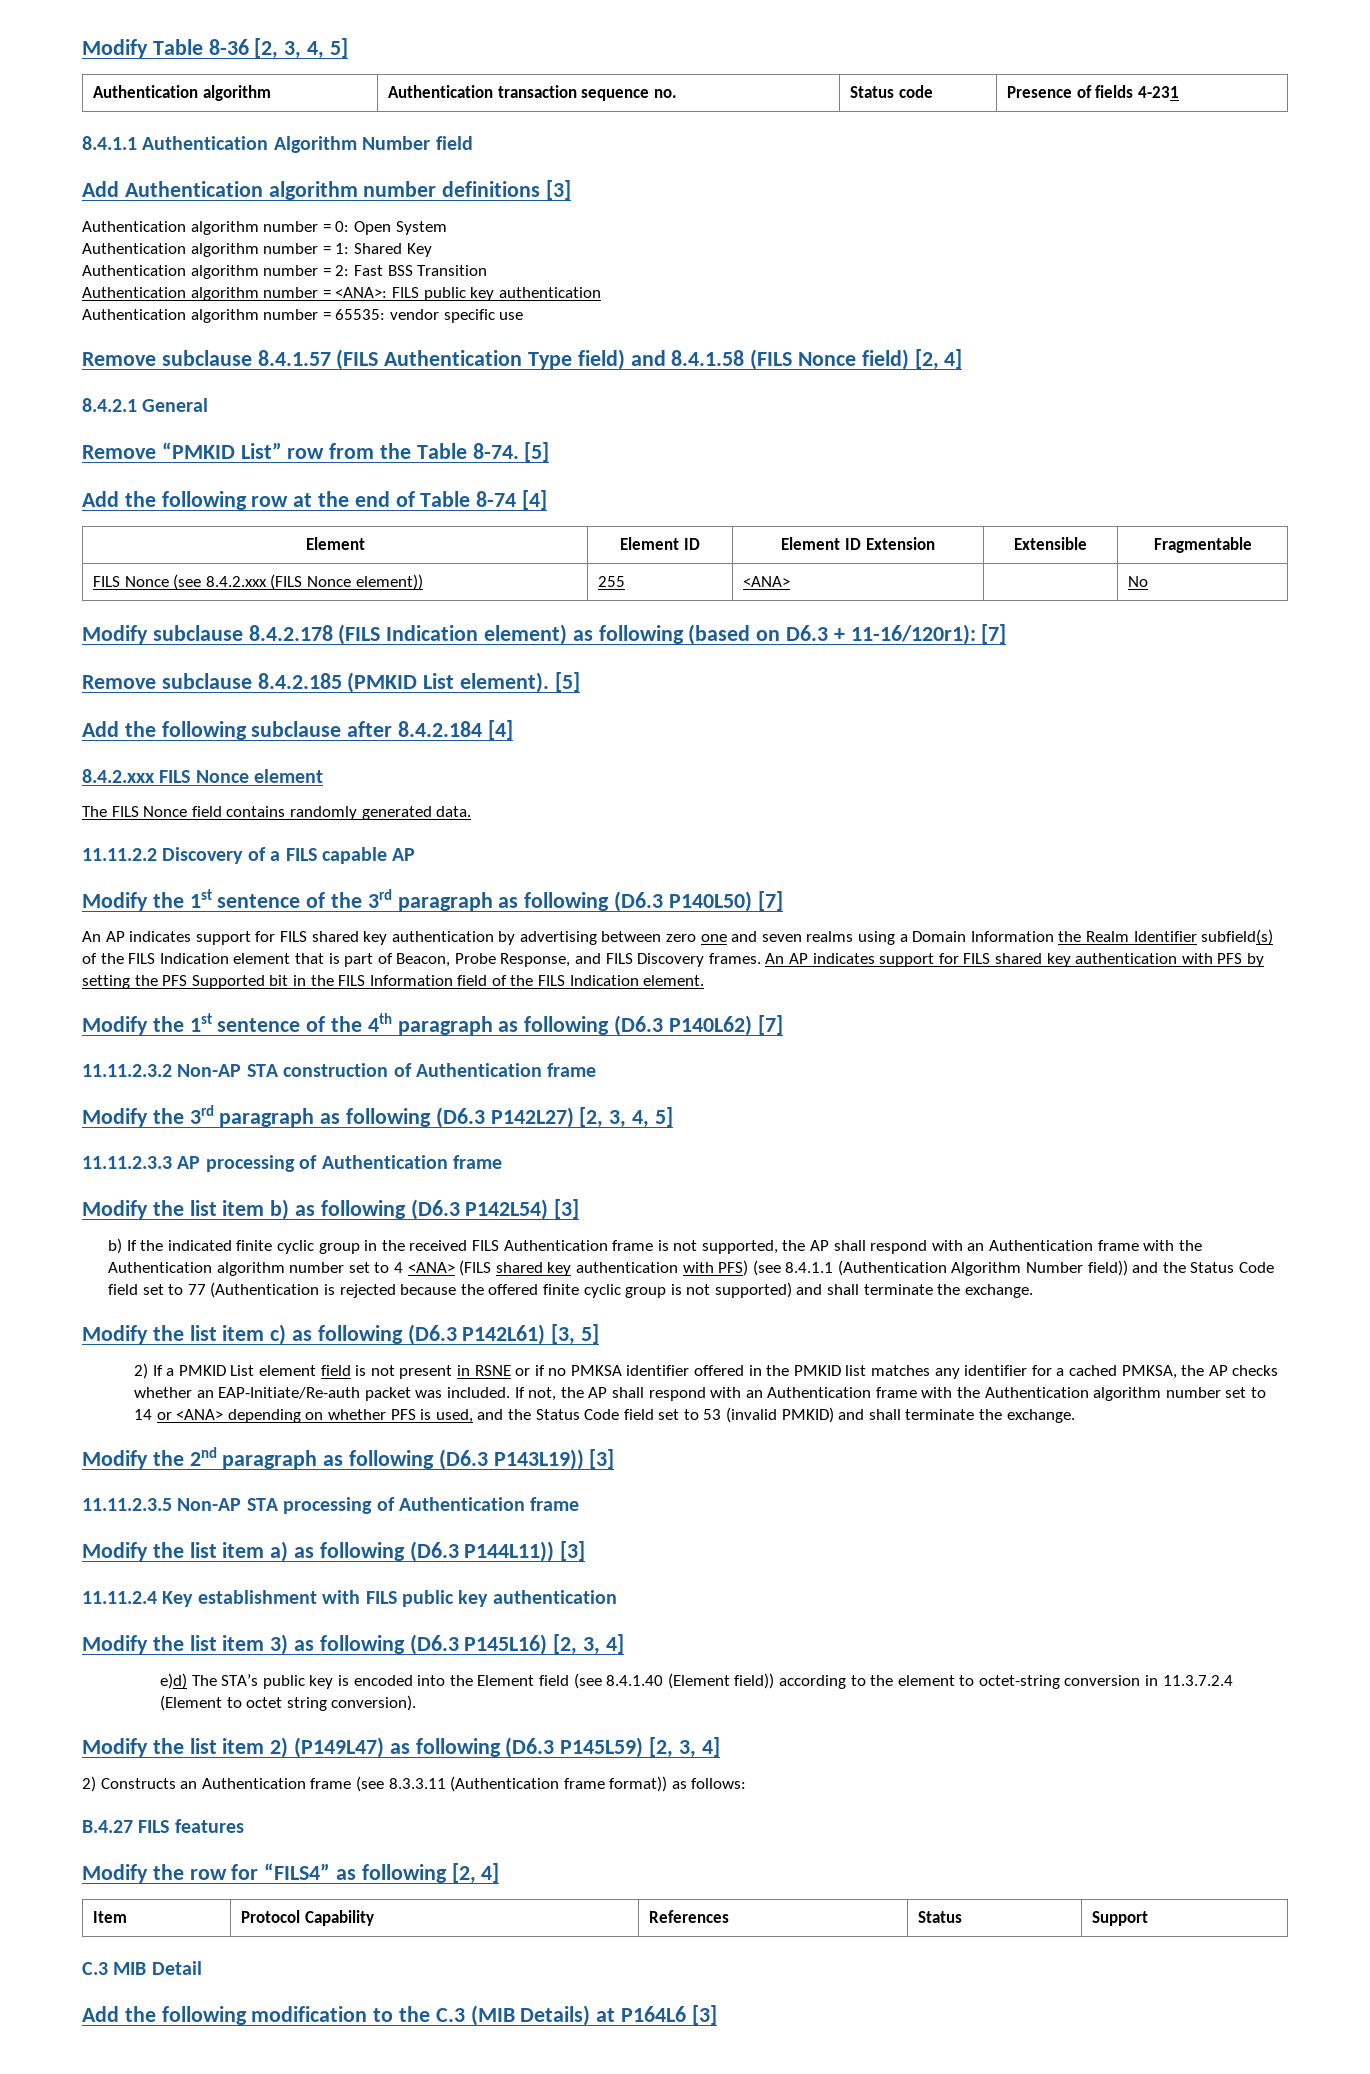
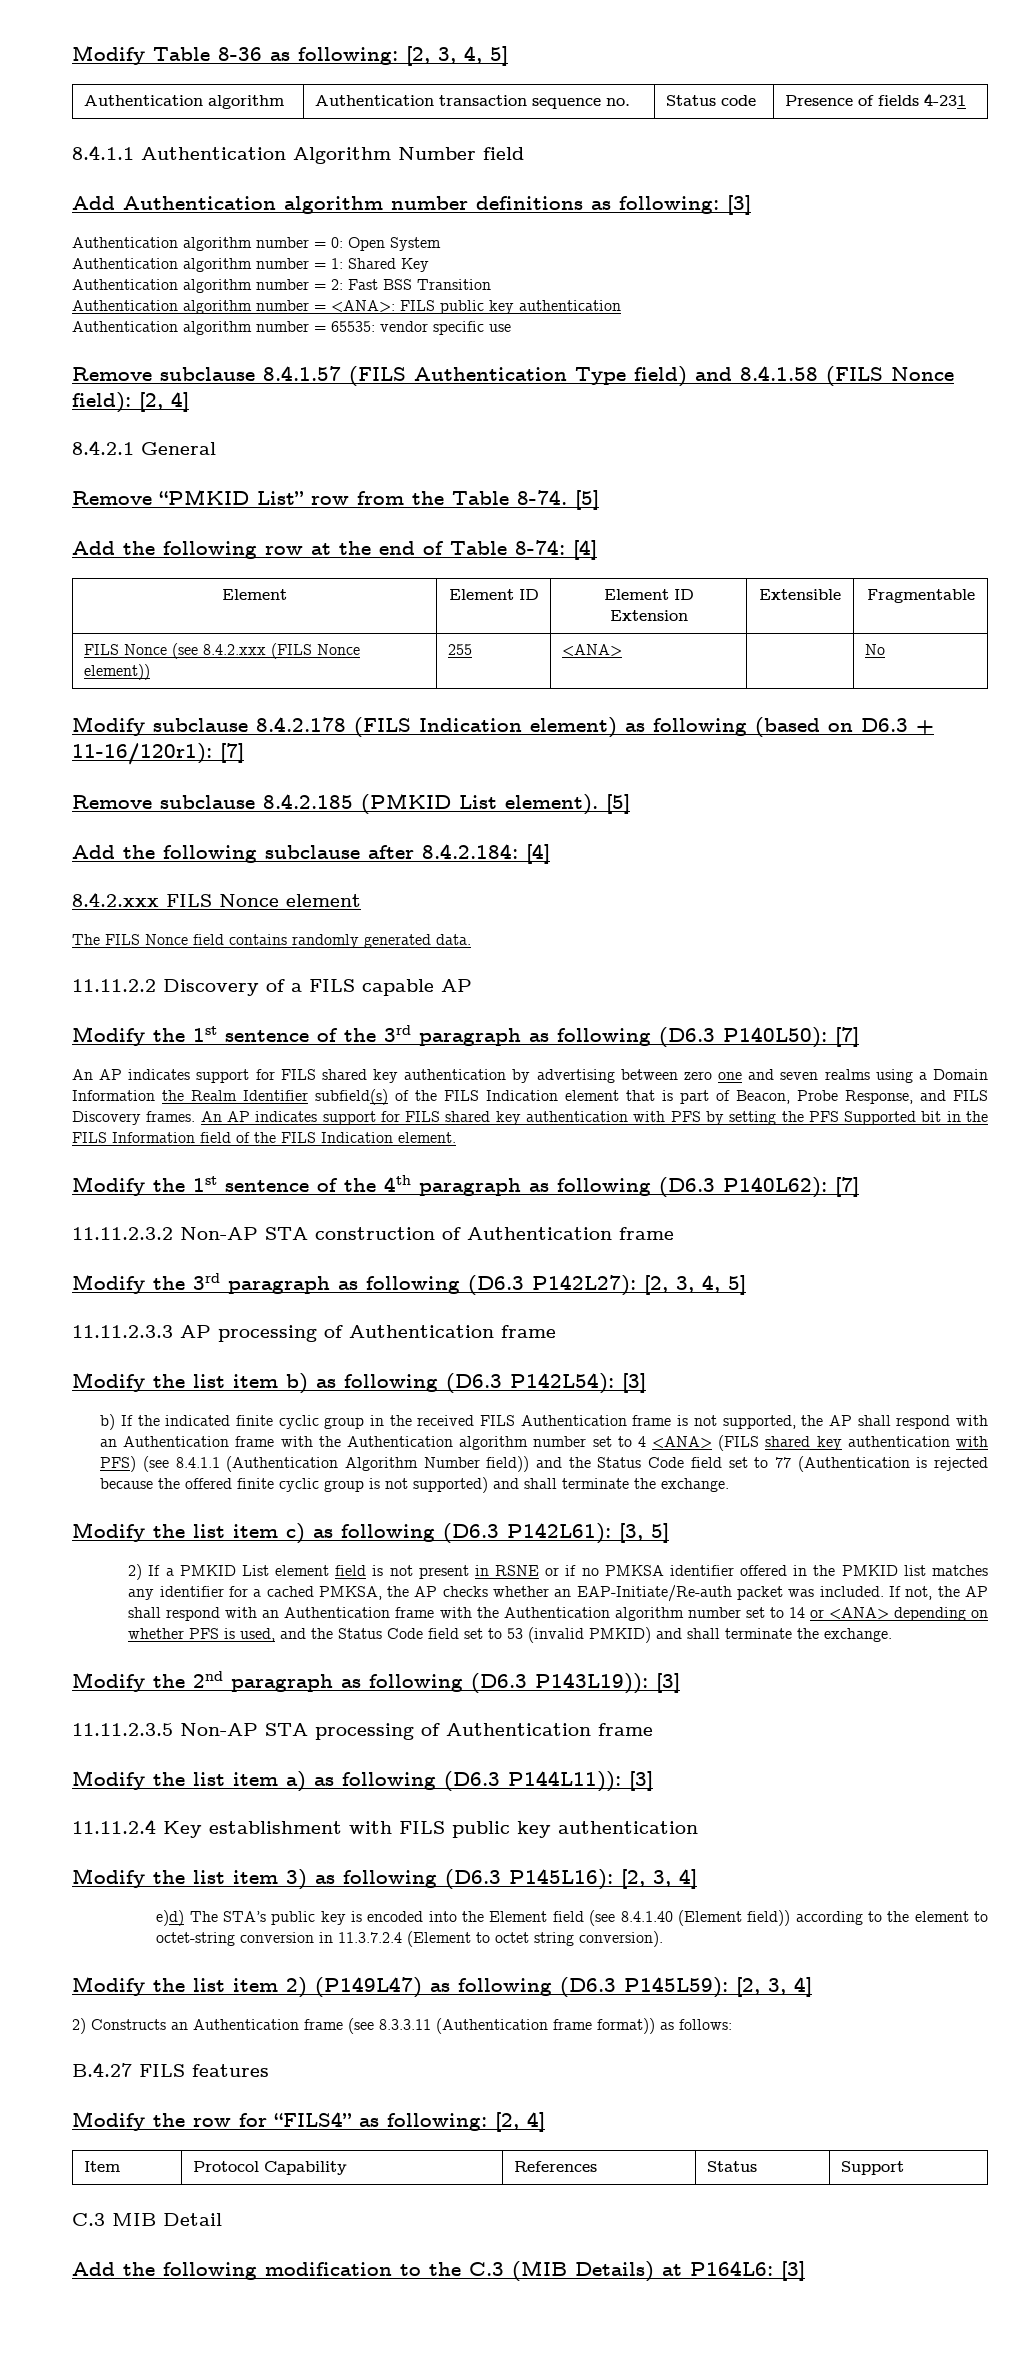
- Modify Table 8-36 [2, 3, 4, 5]
+ Modify Table 8-36 as following: [2, 3, 4, 5]
- Add Authentication algorithm number definitions [3]
+ Add Authentication algorithm number definitions as following: [3]
- Remove subclause 8.4.1.57 (FILS Authentication Type field) and 8.4.1.58 (FILS Nonce field) [2, 4]
+ Remove subclause 8.4.1.57 (FILS Authentication Type field) and 8.4.1.58 (FILS Nonce field): [2, 4]
- Add the following row at the end of Table 8-74 [4]
+ Add the following row at the end of Table 8-74: [4]
- Add the following subclause after 8.4.2.184 [4]
+ Add the following subclause after 8.4.2.184: [4]
- Modify the 1st sentence of the 3rd paragraph as following (D6.3 P140L50) [7]
+ Modify the 1st sentence of the 3rd paragraph as following (D6.3 P140L50): [7]
- Modify the 1st sentence of the 4th paragraph as following (D6.3 P140L62) [7]
+ Modify the 1st sentence of the 4th paragraph as following (D6.3 P140L62): [7]
- Modify the 3rd paragraph as following (D6.3 P142L27) [2, 3, 4, 5]
+ Modify the 3rd paragraph as following (D6.3 P142L27): [2, 3, 4, 5]
- Modify the list item b) as following (D6.3 P142L54) [3]
+ Modify the list item b) as following (D6.3 P142L54): [3]
- Modify the list item c) as following (D6.3 P142L61) [3, 5]
+ Modify the list item c) as following (D6.3 P142L61): [3, 5]
- Modify the 2nd paragraph as following (D6.3 P143L19)) [3]
+ Modify the 2nd paragraph as following (D6.3 P143L19)): [3]
- Modify the list item a) as following (D6.3 P144L11)) [3]
+ Modify the list item a) as following (D6.3 P144L11)): [3]
- Modify the list item 3) as following (D6.3 P145L16) [2, 3, 4]
+ Modify the list item 3) as following (D6.3 P145L16): [2, 3, 4]
- Modify the list item 2) (P149L47) as following (D6.3 P145L59) [2, 3, 4]
+ Modify the list item 2) (P149L47) as following (D6.3 P145L59): [2, 3, 4]
- Modify the row for “FILS4” as following [2, 4]
+ Modify the row for “FILS4” as following: [2, 4]
- Add the following modification to the C.3 (MIB Details) at P164L6 [3]
+ Add the following modification to the C.3 (MIB Details) at P164L6: [3]

